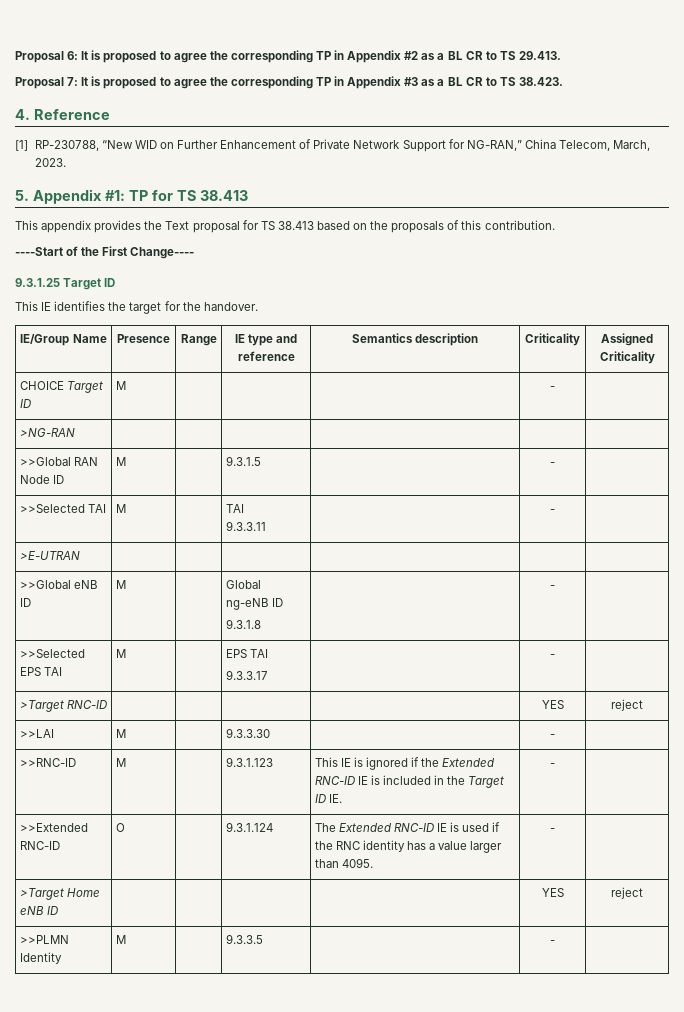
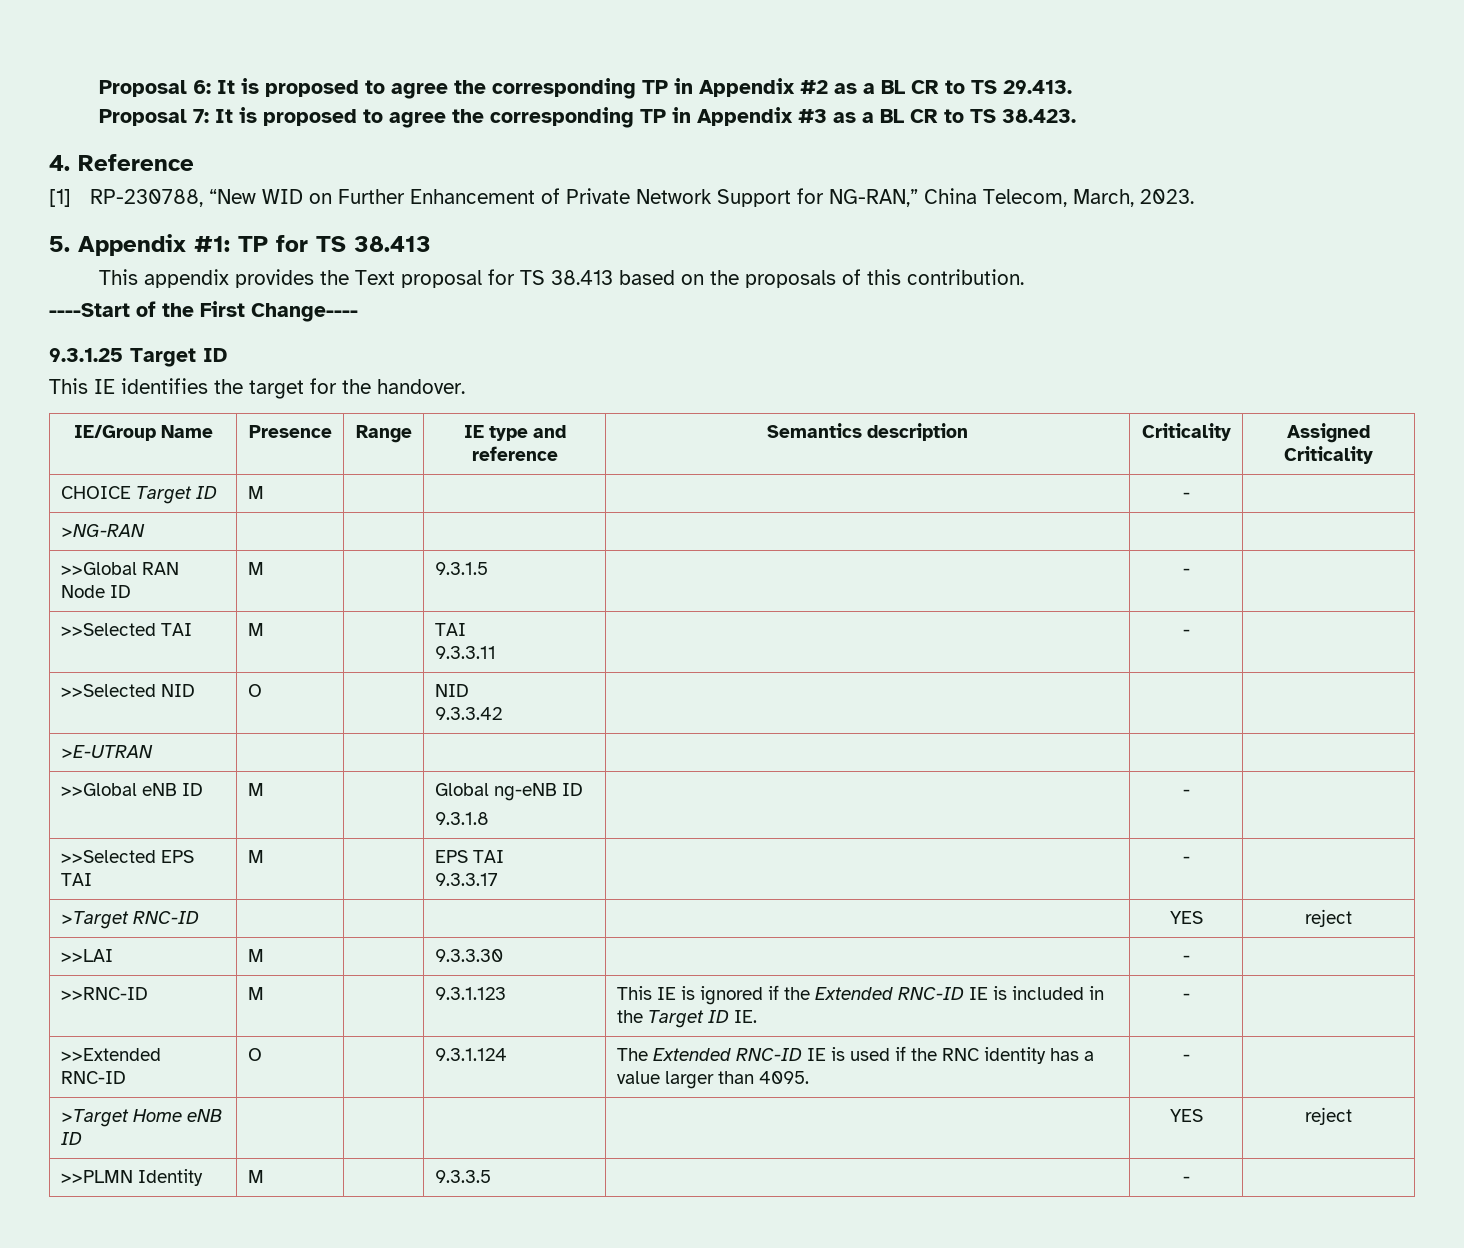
+ >>Selected NID | O | | NID
+ 9.3.3.42 | | |

